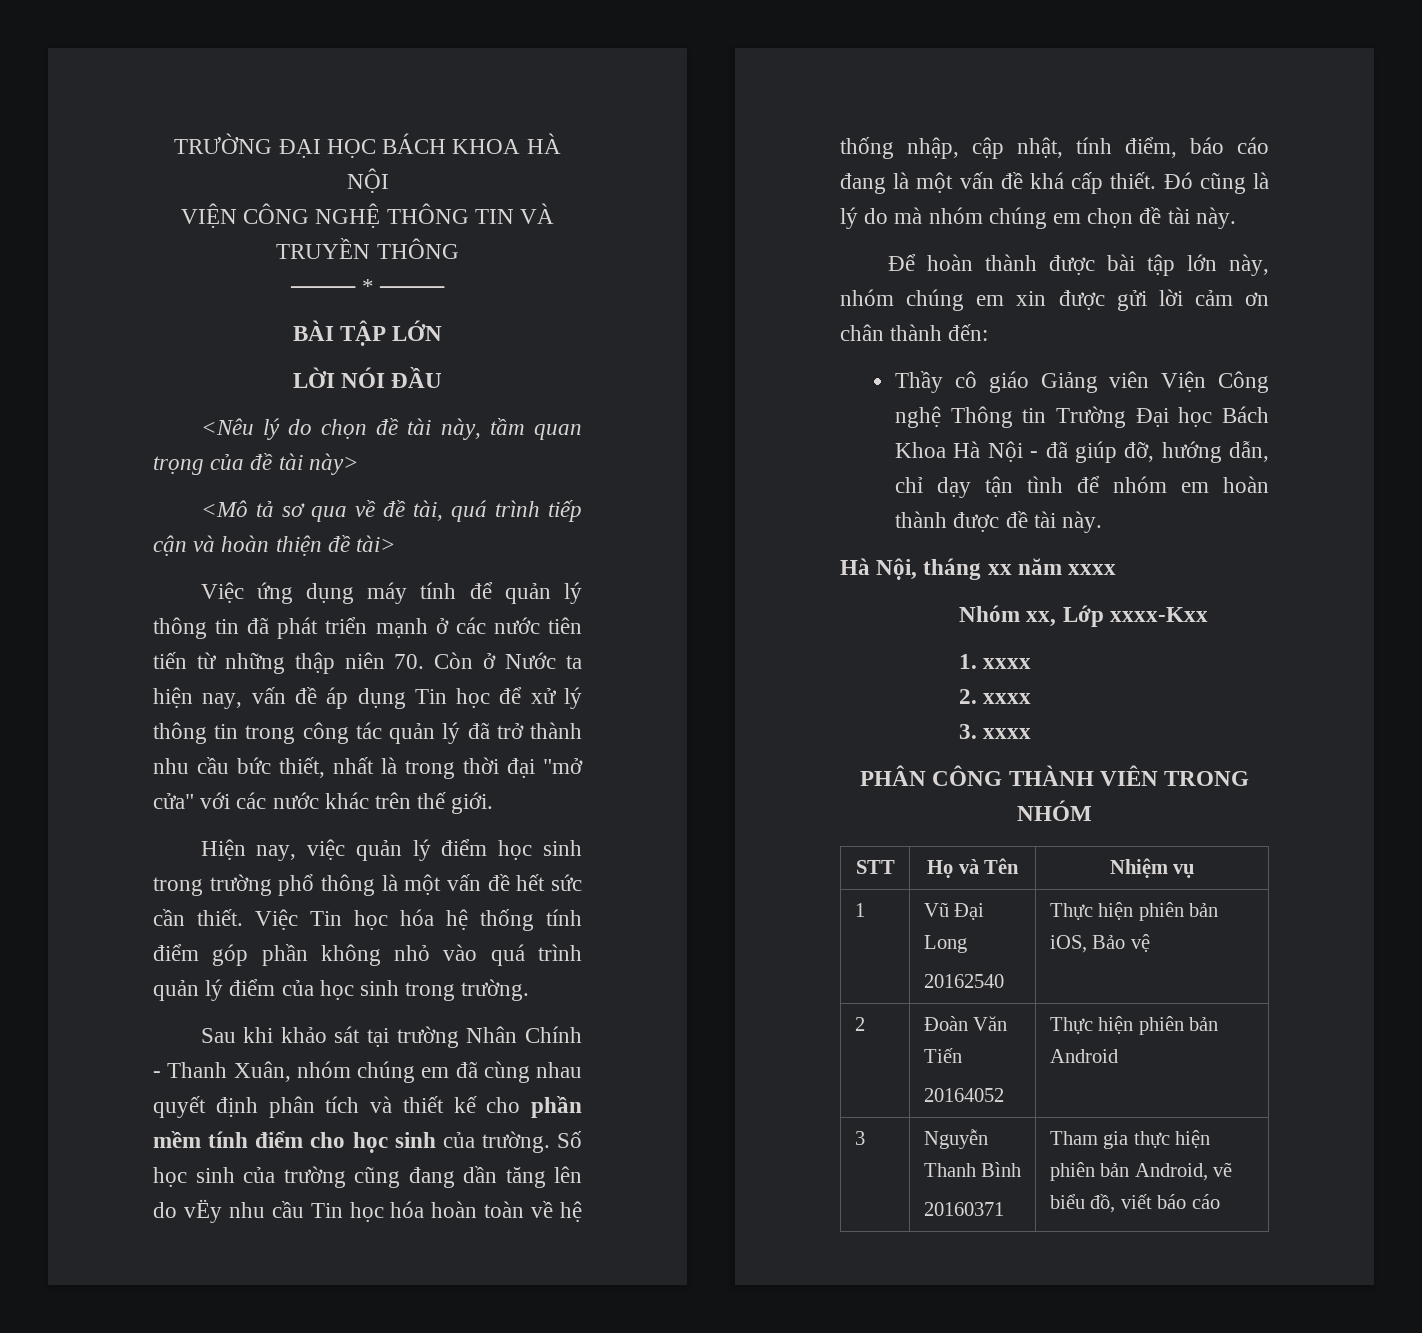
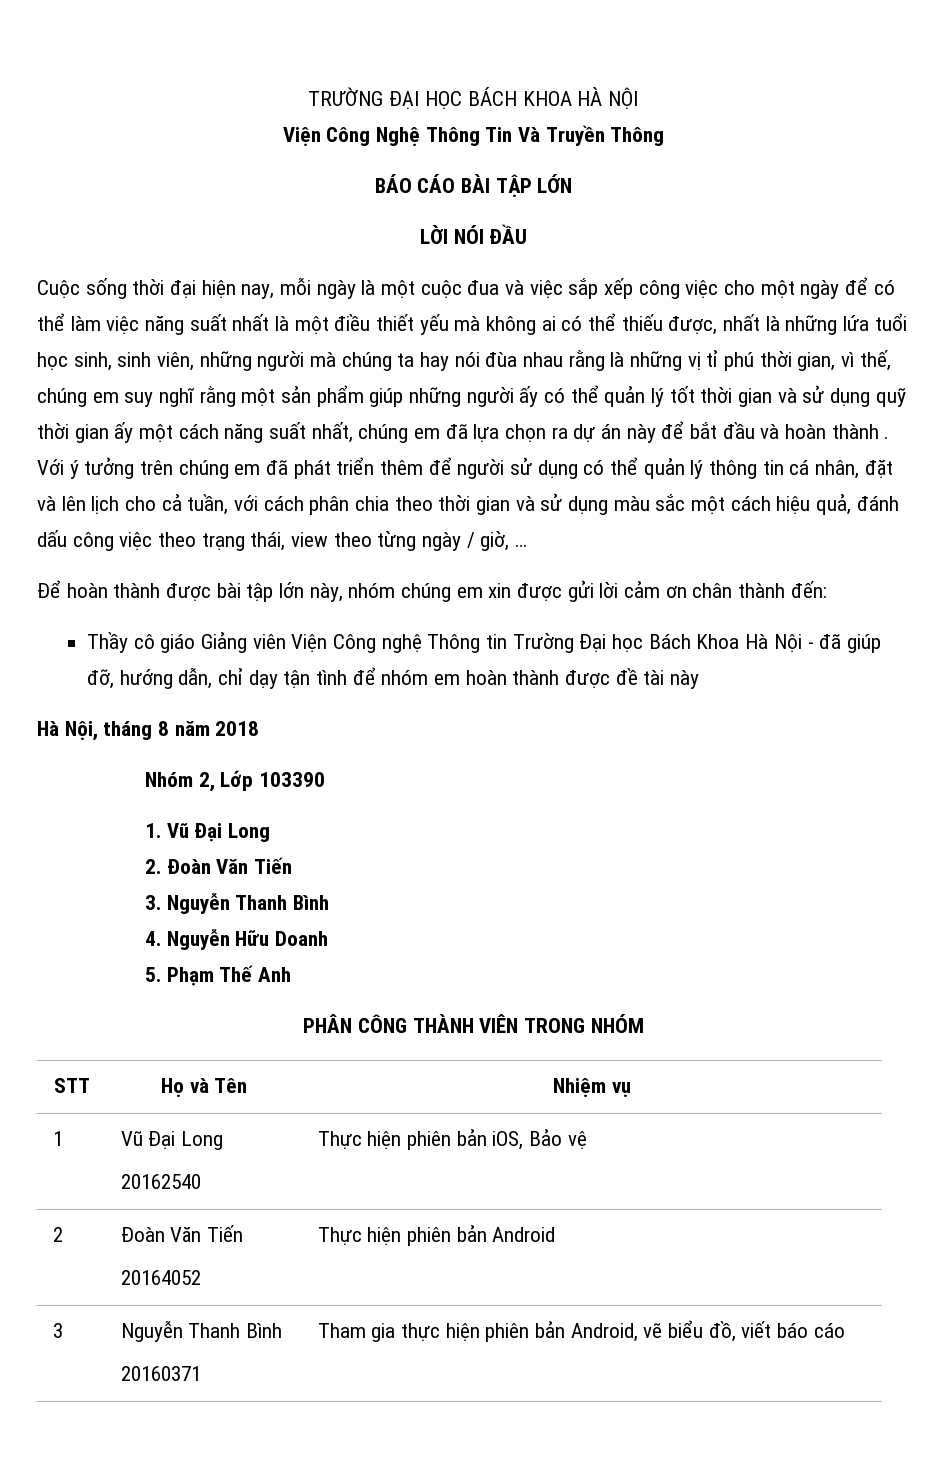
- VIỆN CÔNG NGHỆ THÔNG TIN VÀ TRUYỀN THÔNG
- ──── * ────
- BÀI TẬP LỚN
+ Viện Công Nghệ Thông Tin Và Truyền Thông
+ BÁO CÁO BÀI TẬP LỚN
- <Nêu lý do chọn đề tài này, tầm quan trọng của đề tài này>
- <Mô tả sơ qua về đề tài, quá trình tiếp cận và hoàn thiện đề tài>
- Việc ứng dụng máy tính để quản lý thông tin đã phát triển mạnh ở các nước tiên tiến từ những thập niên 70. Còn ở Nước ta hiện nay, vấn đề áp dụng Tin học để xử lý thông tin trong công tác quản lý đã trở thành nhu cầu bức thiết, nhất là trong thời đại "mở cửa" với các nước khác trên thế giới.
- Hiện nay, việc quản lý điểm học sinh trong trường phổ thông là một vấn đề hết sức cần thiết. Việc Tin học hóa hệ thống tính điểm góp phần không nhỏ vào quá trình quản lý điểm của học sinh trong trường.
- Sau khi khảo sát tại trường Nhân Chính - Thanh Xuân, nhóm chúng em đã cùng nhau quyết định phân tích và thiết kế cho phần mềm tính điểm cho học sinh của trường. Số học sinh của trường cũng đang dần tăng lên do vËy nhu cầu Tin học hóa hoàn toàn về hệ thống nhập, cập nhật, tính điểm, báo cáo đang là một vấn đề khá cấp thiết. Đó cũng là lý do mà nhóm chúng em chọn đề tài này.
+ Cuộc sống thời đại hiện nay, mỗi ngày là một cuộc đua và việc sắp xếp công việc cho một ngày để có thể làm việc năng suất nhất là một điều thiết yếu mà không ai có thể thiếu được, nhất là những lứa tuổi học sinh, sinh viên, những người mà chúng ta hay nói đùa nhau rằng là những vị tỉ phú thời gian, vì thế, chúng em suy nghĩ rằng một sản phẩm giúp những người ấy có thể quản lý tốt thời gian và sử dụng quỹ thời gian ấy một cách năng suất nhất, chúng em đã lựa chọn ra dự án này để bắt đầu và hoàn thành . Với ý tưởng trên chúng em đã phát triển thêm để người sử dụng có thể quản lý thông tin cá nhân, đặt và lên lịch cho cả tuần, với cách phân chia theo thời gian và sử dụng màu sắc một cách hiệu quả, đánh dấu công việc theo trạng thái, view theo từng ngày / giờ, …
- Thầy cô giáo Giảng viên Viện Công nghệ Thông tin Trường Đại học Bách Khoa Hà Nội - đã giúp đỡ, hướng dẫn, chỉ dạy tận tình để nhóm em hoàn thành được đề tài này.
+ Thầy cô giáo Giảng viên Viện Công nghệ Thông tin Trường Đại học Bách Khoa Hà Nội - đã giúp đỡ, hướng dẫn, chỉ dạy tận tình để nhóm em hoàn thành được đề tài này
- Hà Nội, tháng xx năm xxxx
- Nhóm xx, Lớp xxxx-Kxx
- 1. xxxx
- 2. xxxx
- 3. xxxx
+ Hà Nội, tháng 8 năm 2018
+ Nhóm 2, Lớp 103390
+ 1. Vũ Đại Long
+ 2. Đoàn Văn Tiến
+ 3. Nguyễn Thanh Bình
+ 4. Nguyễn Hữu Doanh
+ 5. Phạm Thế Anh

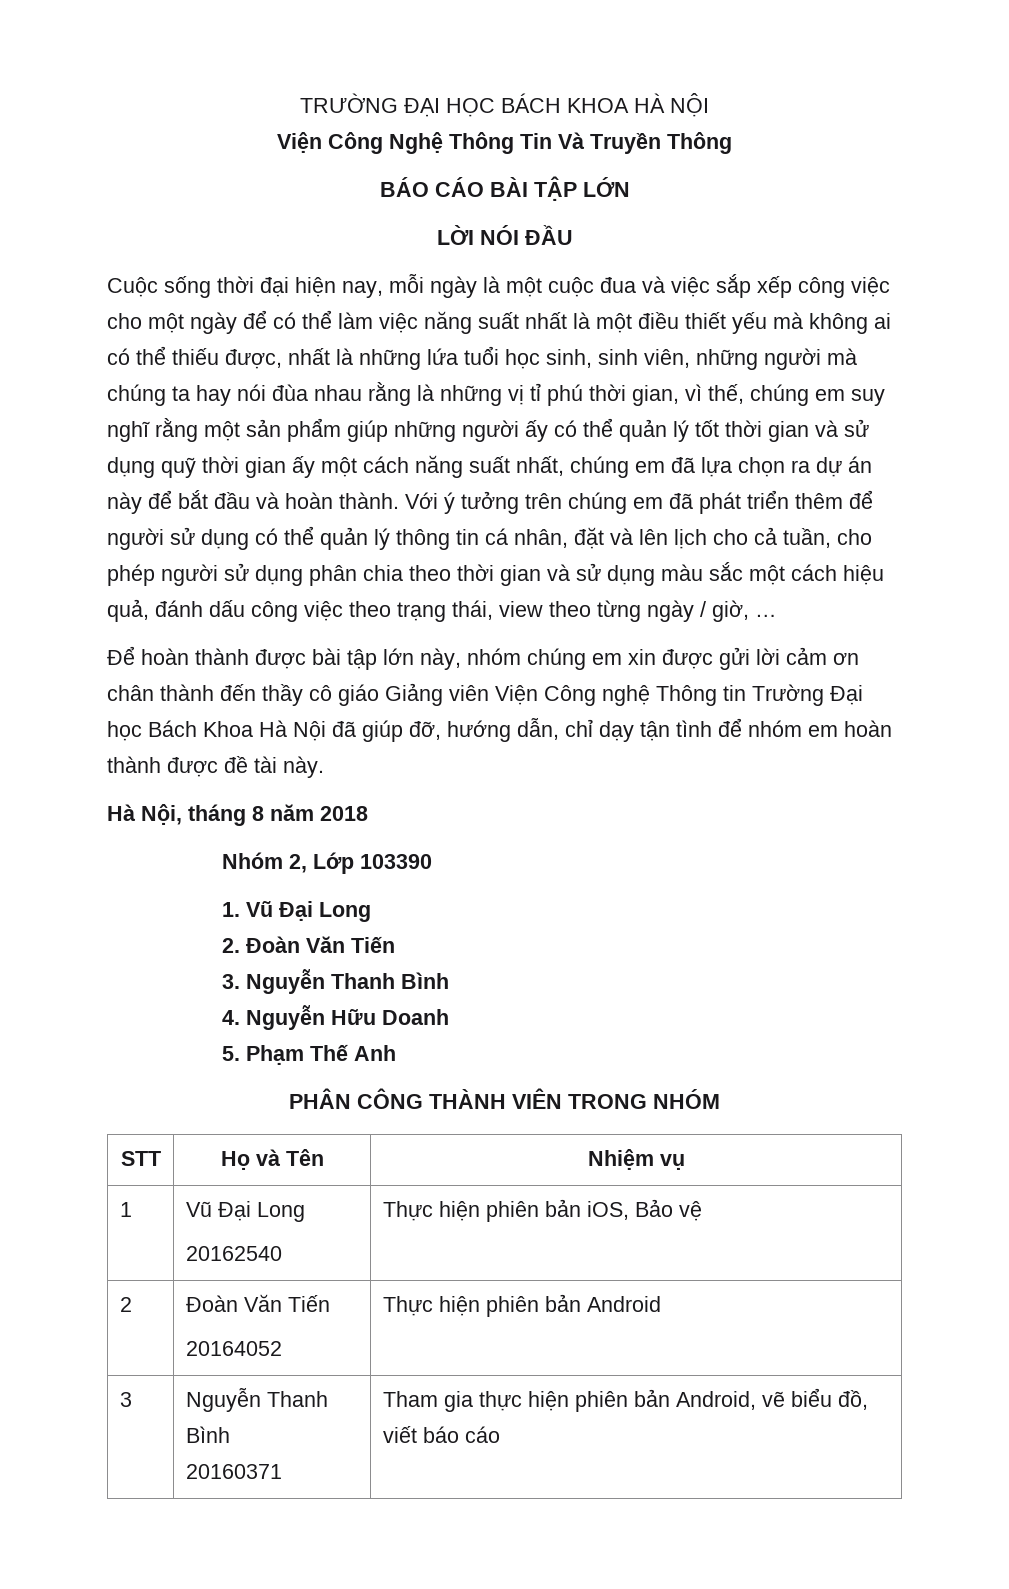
- Cuộc sống thời đại hiện nay, mỗi ngày là một cuộc đua và việc sắp xếp công việc cho một ngày để có thể làm việc năng suất nhất là một điều thiết yếu mà không ai có thể thiếu được, nhất là những lứa tuổi học sinh, sinh viên, những người mà chúng ta hay nói đùa nhau rằng là những vị tỉ phú thời gian, vì thế, chúng em suy nghĩ rằng một sản phẩm giúp những người ấy có thể quản lý tốt thời gian và sử dụng quỹ thời gian ấy một cách năng suất nhất, chúng em đã lựa chọn ra dự án này để bắt đầu và hoàn thành .
+ Cuộc sống thời đại hiện nay, mỗi ngày là một cuộc đua và việc sắp xếp công việc cho một ngày để có thể làm việc năng suất nhất là một điều thiết yếu mà không ai có thể thiếu được, nhất là những lứa tuổi học sinh, sinh viên, những người mà chúng ta hay nói đùa nhau rằng là những vị tỉ phú thời gian, vì thế, chúng em suy nghĩ rằng một sản phẩm giúp những người ấy có thể quản lý tốt thời gian và sử dụng quỹ thời gian ấy một cách năng suất nhất, chúng em đã lựa chọn ra dự án này để bắt đầu và hoàn thành.
- Với ý tưởng trên chúng em đã phát triển thêm để người sử dụng có thể quản lý thông tin cá nhân, đặt và lên lịch cho cả tuần, với cách phân chia theo thời gian và sử dụng màu sắc một cách hiệu quả, đánh dấu công việc theo trạng thái, view theo từng ngày / giờ, …
+ Với ý tưởng trên chúng em đã phát triển thêm để người sử dụng có thể quản lý thông tin cá nhân, đặt và lên lịch cho cả tuần, cho phép người sử dụng phân chia theo thời gian và sử dụng màu sắc một cách hiệu quả, đánh dấu công việc theo trạng thái, view theo từng ngày / giờ, …
- Để hoàn thành được bài tập lớn này, nhóm chúng em xin được gửi lời cảm ơn chân thành đến:
- Thầy cô giáo Giảng viên Viện Công nghệ Thông tin Trường Đại học Bách Khoa Hà Nội - đã giúp đỡ, hướng dẫn, chỉ dạy tận tình để nhóm em hoàn thành được đề tài này
+ Để hoàn thành được bài tập lớn này, nhóm chúng em xin được gửi lời cảm ơn chân thành đến thầy cô giáo Giảng viên Viện Công nghệ Thông tin Trường Đại học Bách Khoa Hà Nội đã giúp đỡ, hướng dẫn, chỉ dạy tận tình để nhóm em hoàn thành được đề tài này.

